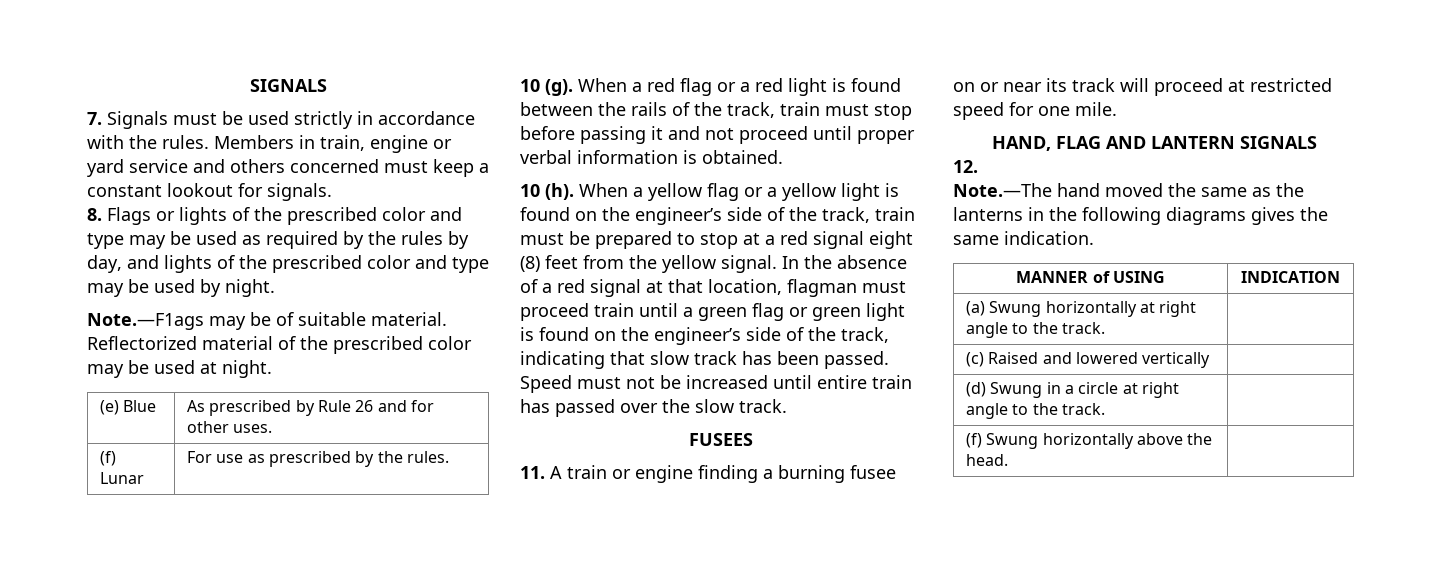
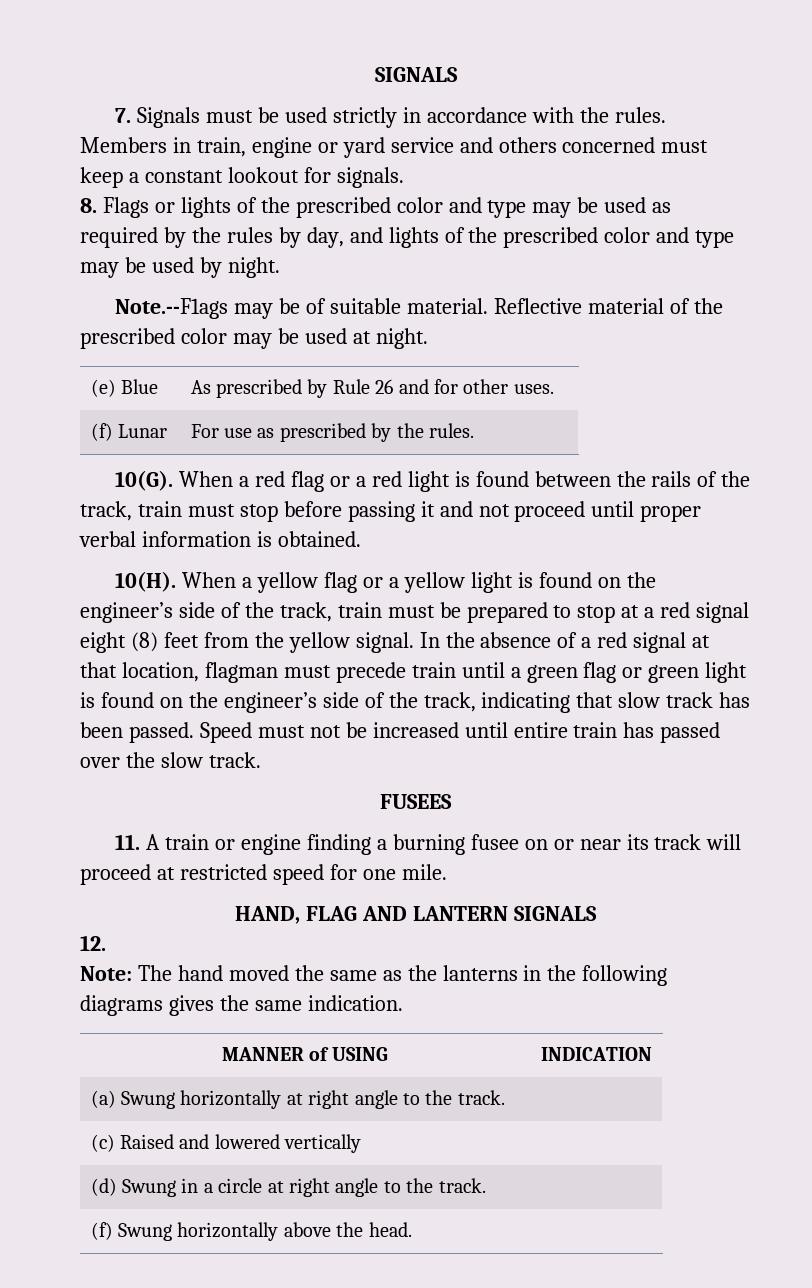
- Note.—F1ags may be of suitable material.
+ Note.--F1ags may be of suitable material.
- Reflectorized material of the prescribed color may be used at night.
+ Reflective material of the prescribed color may be used at night.
- 10 (g).
+ 10(G).
- 10 (h).
+ 10(H).
- In the absence of a red signal at that location, flagman must proceed train until a green flag or green light is found on the engineer’s side of the track, indicating that slow track has been passed.
+ In the absence of a red signal at that location, flagman must precede train until a green flag or green light is found on the engineer’s side of the track, indicating that slow track has been passed.
- Note.—The hand moved the same as the lanterns in the following diagrams gives the same indication.
+ Note: The hand moved the same as the lanterns in the following diagrams gives the same indication.

